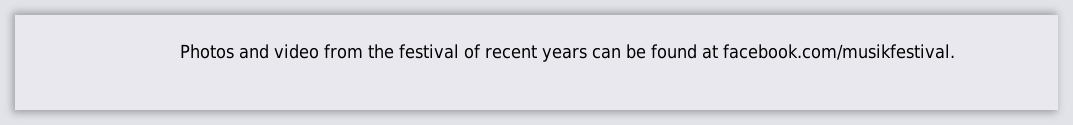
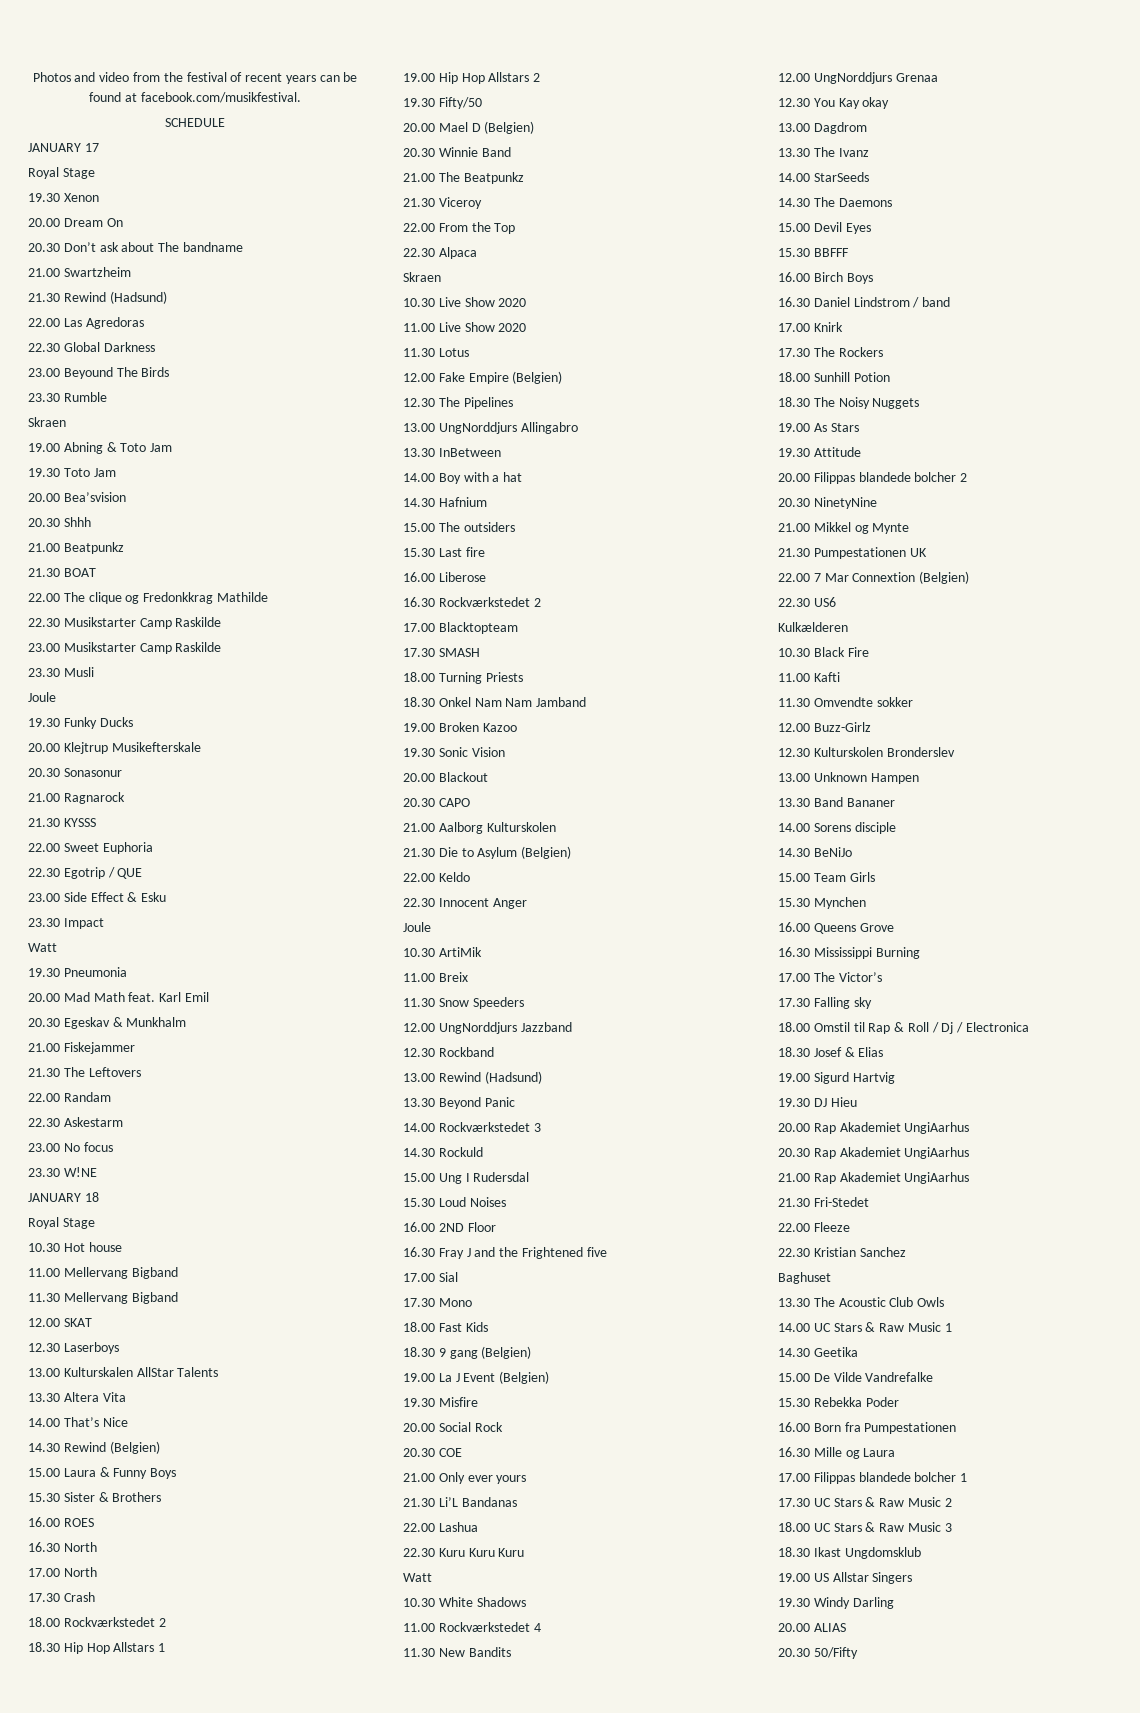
+ SCHEDULE
+ JANUARY 17
+ Royal Stage
+ 19.30 Xenon
+ 20.00 Dream On
+ 20.30 Don’t ask about The bandname
+ 21.00 Swartzheim
+ 21.30 Rewind (Hadsund)
+ 22.00 Las Agredoras
+ 22.30 Global Darkness
+ 23.00 Beyound The Birds
+ 23.30 Rumble
+ Skraen
+ 19.00 Abning & Toto Jam
+ 19.30 Toto Jam
+ 20.00 Bea’svision
+ 20.30 Shhh
+ 21.00 Beatpunkz
+ 21.30 BOAT
+ 22.00 The clique og Fredonkkrag Mathilde
+ 22.30 Musikstarter Camp Raskilde
+ 23.00 Musikstarter Camp Raskilde
+ 23.30 Musli
+ Joule
+ 19.30 Funky Ducks
+ 20.00 Klejtrup Musikefterskale
+ 20.30 Sonasonur
+ 21.00 Ragnarock
+ 21.30 KYSSS
+ 22.00 Sweet Euphoria
+ 22.30 Egotrip / QUE
+ 23.00 Side Effect & Esku
+ 23.30 Impact
+ Watt
+ 19.30 Pneumonia
+ 20.00 Mad Math feat. Karl Emil
+ 20.30 Egeskav & Munkhalm
+ 21.00 Fiskejammer
+ 21.30 The Leftovers
+ 22.00 Randam
+ 22.30 Askestarm
+ 23.00 No focus
+ 23.30 W!NE
+ JANUARY 18
+ Royal Stage
+ 10.30 Hot house
+ 11.00 Mellervang Bigband
+ 11.30 Mellervang Bigband
+ 12.00 SKAT
+ 12.30 Laserboys
+ 13.00 Kulturskalen AllStar Talents
+ 13.30 Altera Vita
+ 14.00 That’s Nice
+ 14.30 Rewind (Belgien)
+ 15.00 Laura & Funny Boys
+ 15.30 Sister & Brothers
+ 16.00 ROES
+ 16.30 North
+ 17.00 North
+ 17.30 Crash
+ 18.00 Rockværkstedet 2
+ 18.30 Hip Hop Allstars 1
+ 19.00 Hip Hop Allstars 2
+ 19.30 Fifty/50
+ 20.00 Mael D (Belgien)
+ 20.30 Winnie Band
+ 21.00 The Beatpunkz
+ 21.30 Viceroy
+ 22.00 From the Top
+ 22.30 Alpaca
+ Skraen
+ 10.30 Live Show 2020
+ 11.00 Live Show 2020
+ 11.30 Lotus
+ 12.00 Fake Empire (Belgien)
+ 12.30 The Pipelines
+ 13.00 UngNorddjurs Allingabro
+ 13.30 InBetween
+ 14.00 Boy with a hat
+ 14.30 Hafnium
+ 15.00 The outsiders
+ 15.30 Last fire
+ 16.00 Liberose
+ 16.30 Rockværkstedet 2
+ 17.00 Blacktopteam
+ 17.30 SMASH
+ 18.00 Turning Priests
+ 18.30 Onkel Nam Nam Jamband
+ 19.00 Broken Kazoo
+ 19.30 Sonic Vision
+ 20.00 Blackout
+ 20.30 CAPO
+ 21.00 Aalborg Kulturskolen
+ 21.30 Die to Asylum (Belgien)
+ 22.00 Keldo
+ 22.30 Innocent Anger
+ Joule
+ 10.30 ArtiMik
+ 11.00 Breix
+ 11.30 Snow Speeders
+ 12.00 UngNorddjurs Jazzband
+ 12.30 Rockband
+ 13.00 Rewind (Hadsund)
+ 13.30 Beyond Panic
+ 14.00 Rockværkstedet 3
+ 14.30 Rockuld
+ 15.00 Ung I Rudersdal
+ 15.30 Loud Noises
+ 16.00 2ND Floor
+ 16.30 Fray J and the Frightened five
+ 17.00 Sial
+ 17.30 Mono
+ 18.00 Fast Kids
+ 18.30 9 gang (Belgien)
+ 19.00 La J Event (Belgien)
+ 19.30 Misfire
+ 20.00 Social Rock
+ 20.30 COE
+ 21.00 Only ever yours
+ 21.30 Li’L Bandanas
+ 22.00 Lashua
+ 22.30 Kuru Kuru Kuru
+ Watt
+ 10.30 White Shadows
+ 11.00 Rockværkstedet 4
+ 11.30 New Bandits
+ 12.00 UngNorddjurs Grenaa
+ 12.30 You Kay okay
+ 13.00 Dagdrom
+ 13.30 The Ivanz
+ 14.00 StarSeeds
+ 14.30 The Daemons
+ 15.00 Devil Eyes
+ 15.30 BBFFF
+ 16.00 Birch Boys
+ 16.30 Daniel Lindstrom / band
+ 17.00 Knirk
+ 17.30 The Rockers
+ 18.00 Sunhill Potion
+ 18.30 The Noisy Nuggets
+ 19.00 As Stars
+ 19.30 Attitude
+ 20.00 Filippas blandede bolcher 2
+ 20.30 NinetyNine
+ 21.00 Mikkel og Mynte
+ 21.30 Pumpestationen UK
+ 22.00 7 Mar Connextion (Belgien)
+ 22.30 US6
+ Kulkælderen
+ 10.30 Black Fire
+ 11.00 Kafti
+ 11.30 Omvendte sokker
+ 12.00 Buzz-Girlz
+ 12.30 Kulturskolen Bronderslev
+ 13.00 Unknown Hampen
+ 13.30 Band Bananer
+ 14.00 Sorens disciple
+ 14.30 BeNiJo
+ 15.00 Team Girls
+ 15.30 Mynchen
+ 16.00 Queens Grove
+ 16.30 Mississippi Burning
+ 17.00 The Victor’s
+ 17.30 Falling sky
+ 18.00 Omstil til Rap & Roll / Dj / Electronica
+ 18.30 Josef & Elias
+ 19.00 Sigurd Hartvig
+ 19.30 DJ Hieu
+ 20.00 Rap Akademiet UngiAarhus
+ 20.30 Rap Akademiet UngiAarhus
+ 21.00 Rap Akademiet UngiAarhus
+ 21.30 Fri-Stedet
+ 22.00 Fleeze
+ 22.30 Kristian Sanchez
+ Baghuset
+ 13.30 The Acoustic Club Owls
+ 14.00 UC Stars & Raw Music 1
+ 14.30 Geetika
+ 15.00 De Vilde Vandrefalke
+ 15.30 Rebekka Poder
+ 16.00 Born fra Pumpestationen
+ 16.30 Mille og Laura
+ 17.00 Filippas blandede bolcher 1
+ 17.30 UC Stars & Raw Music 2
+ 18.00 UC Stars & Raw Music 3
+ 18.30 Ikast Ungdomsklub
+ 19.00 US Allstar Singers
+ 19.30 Windy Darling
+ 20.00 ALIAS
+ 20.30 50/Fifty

